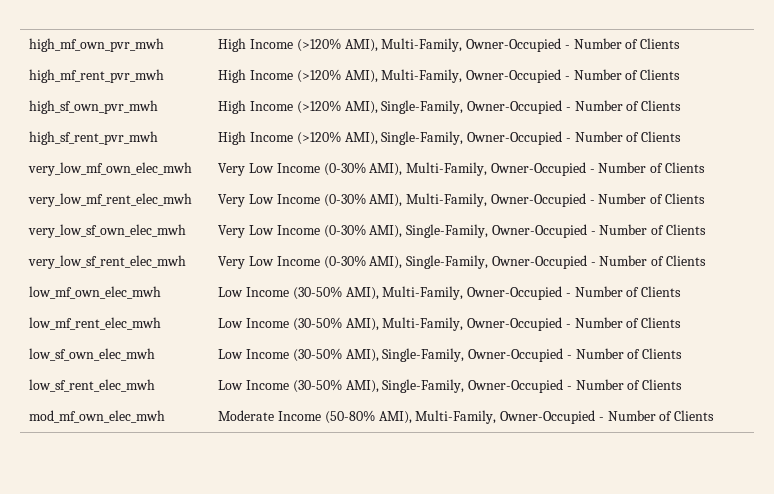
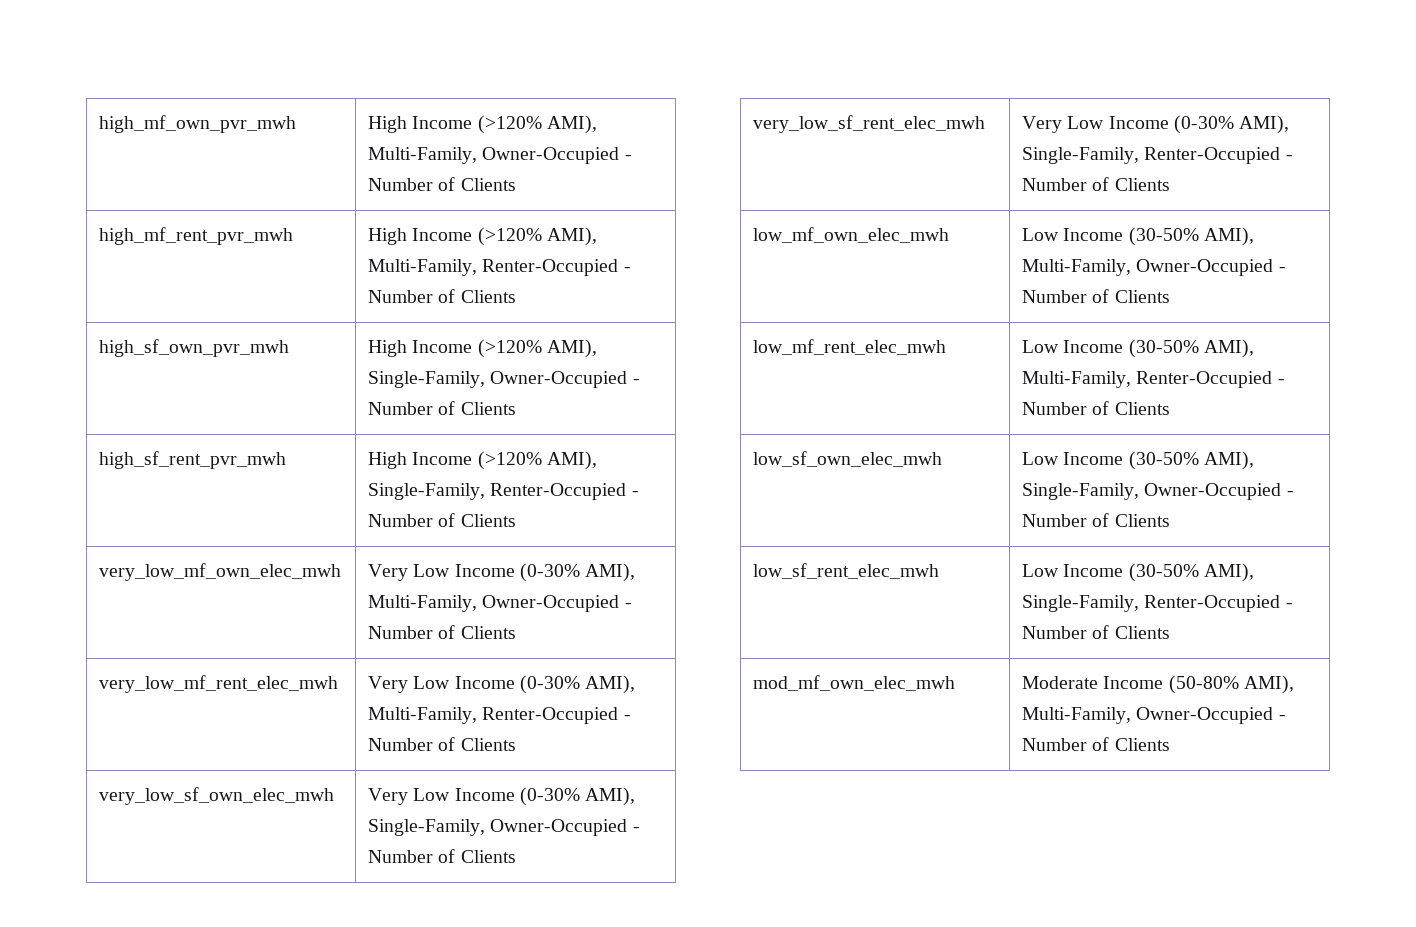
- high_mf_rent_pvr_mwh | High Income (>120% AMI), Multi-Family, Owner-Occupied - Number of Clients
+ high_mf_rent_pvr_mwh | High Income (>120% AMI), Multi-Family, Renter-Occupied - Number of Clients
- high_sf_rent_pvr_mwh | High Income (>120% AMI), Single-Family, Owner-Occupied - Number of Clients
+ high_sf_rent_pvr_mwh | High Income (>120% AMI), Single-Family, Renter-Occupied - Number of Clients
- very_low_mf_rent_elec_mwh | Very Low Income (0-30% AMI), Multi-Family, Owner-Occupied - Number of Clients
+ very_low_mf_rent_elec_mwh | Very Low Income (0-30% AMI), Multi-Family, Renter-Occupied - Number of Clients
- very_low_sf_rent_elec_mwh | Very Low Income (0-30% AMI), Single-Family, Owner-Occupied - Number of Clients
+ very_low_sf_rent_elec_mwh | Very Low Income (0-30% AMI), Single-Family, Renter-Occupied - Number of Clients
- low_mf_rent_elec_mwh | Low Income (30-50% AMI), Multi-Family, Owner-Occupied - Number of Clients
+ low_mf_rent_elec_mwh | Low Income (30-50% AMI), Multi-Family, Renter-Occupied - Number of Clients
- low_sf_rent_elec_mwh | Low Income (30-50% AMI), Single-Family, Owner-Occupied - Number of Clients
+ low_sf_rent_elec_mwh | Low Income (30-50% AMI), Single-Family, Renter-Occupied - Number of Clients

